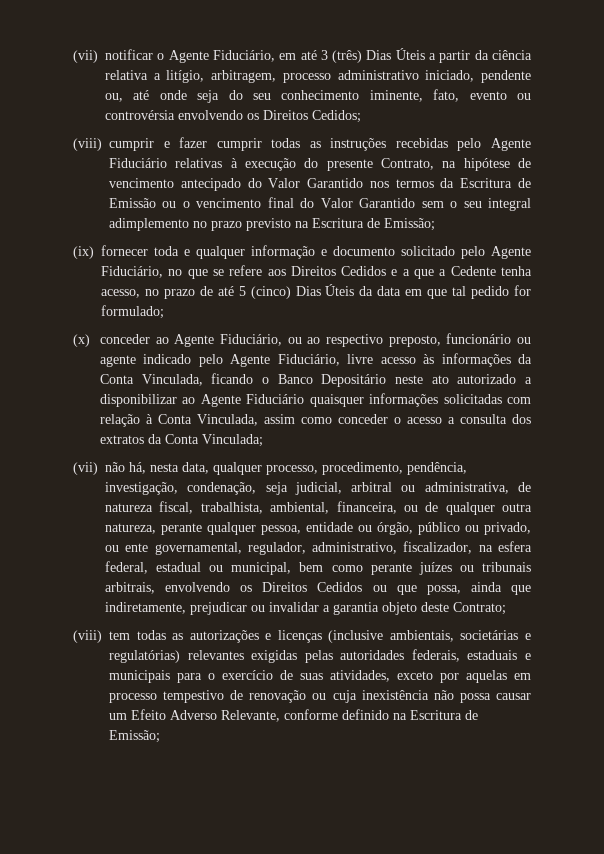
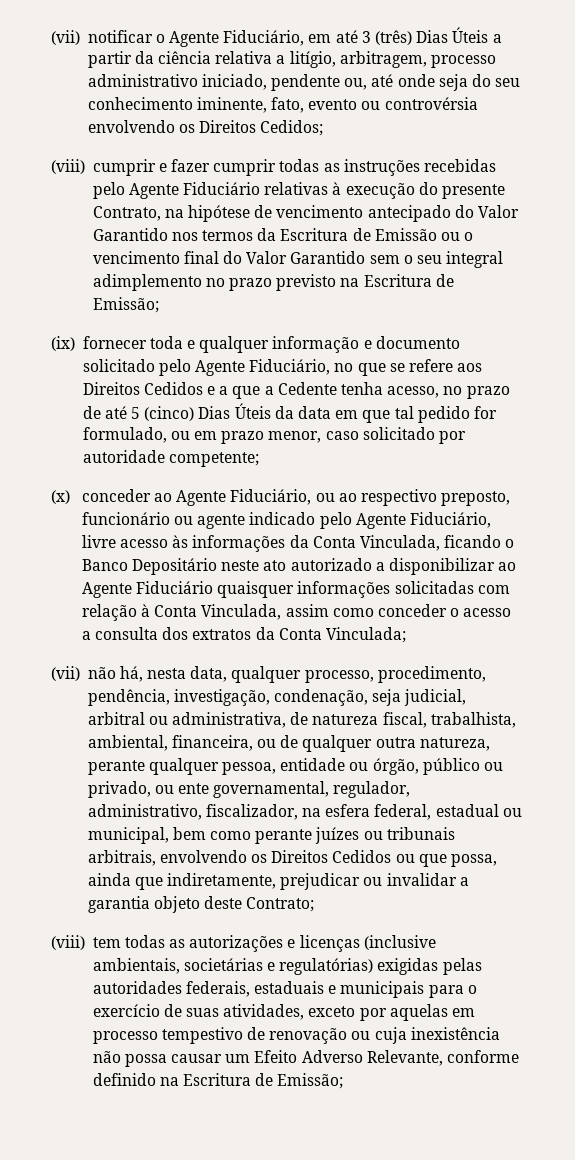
- (ix) fornecer toda e qualquer informação e documento solicitado pelo Agente Fiduciário, no que se refere aos Direitos Cedidos e a que a Cedente tenha acesso, no prazo de até 5 (cinco) Dias Úteis da data em que tal pedido for formulado;
+ (ix) fornecer toda e qualquer informação e documento solicitado pelo Agente Fiduciário, no que se refere aos Direitos Cedidos e a que a Cedente tenha acesso, no prazo de até 5 (cinco) Dias Úteis da data em que tal pedido for formulado, ou em prazo menor, caso solicitado por autoridade competente;
- (viii) tem todas as autorizações e licenças (inclusive ambientais, societárias e regulatórias) relevantes exigidas pelas autoridades federais, estaduais e municipais para o exercício de suas atividades, exceto por aquelas em processo tempestivo de renovação ou cuja inexistência não possa causar um Efeito Adverso Relevante, conforme definido na Escritura de Emissão;
+ (viii) tem todas as autorizações e licenças (inclusive ambientais, societárias e regulatórias) exigidas pelas autoridades federais, estaduais e municipais para o exercício de suas atividades, exceto por aquelas em processo tempestivo de renovação ou cuja inexistência não possa causar um Efeito Adverso Relevante, conforme definido na Escritura de Emissão;

